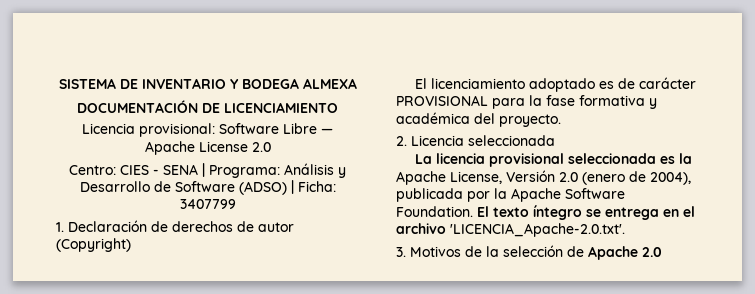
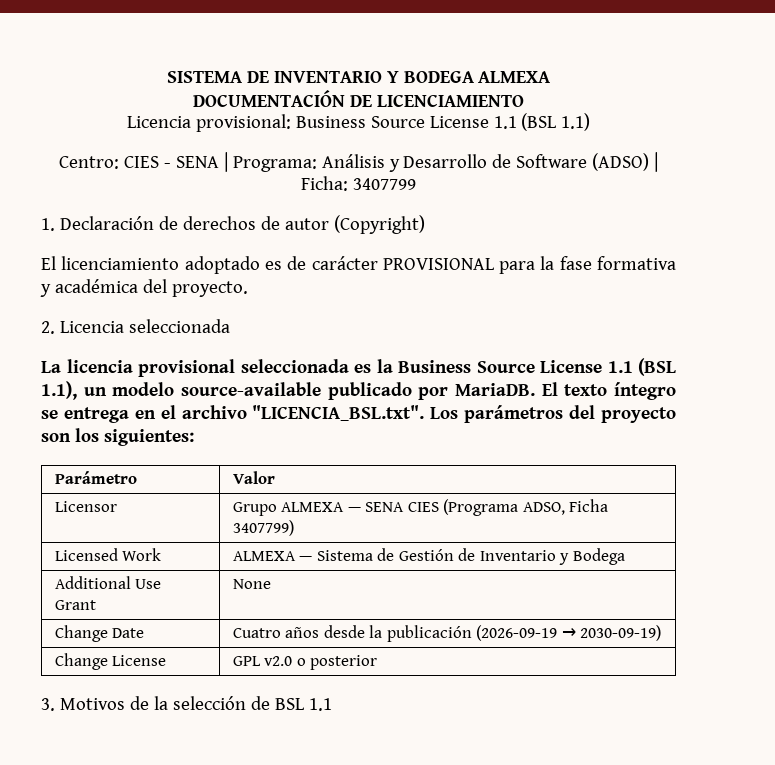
- Licencia provisional: Software Libre — Apache License 2.0
+ Licencia provisional: Business Source License 1.1 (BSL 1.1)
- La licencia provisional seleccionada es la Apache License, Versión 2.0 (enero de 2004), publicada por la Apache Software Foundation.
+ La licencia provisional seleccionada es la Business Source License 1.1 (BSL 1.1), un modelo source-available publicado por MariaDB.
- El texto íntegro se entrega en el archivo 'LICENCIA_Apache-2.0.txt'.
+ El texto íntegro se entrega en el archivo "LICENCIA_BSL.txt". Los parámetros del proyecto son los siguientes:
+ Parámetro | Valor
+ Licensor | Grupo ALMEXA — SENA CIES (Programa ADSO, Ficha 3407799)
+ Licensed Work | ALMEXA — Sistema de Gestión de Inventario y Bodega
+ Additional Use Grant | None
+ Change Date | Cuatro años desde la publicación (2026-09-19 → 2030-09-19)
+ Change License | GPL v2.0 o posterior
- 3. Motivos de la selección de Apache 2.0
+ 3. Motivos de la selección de BSL 1.1

